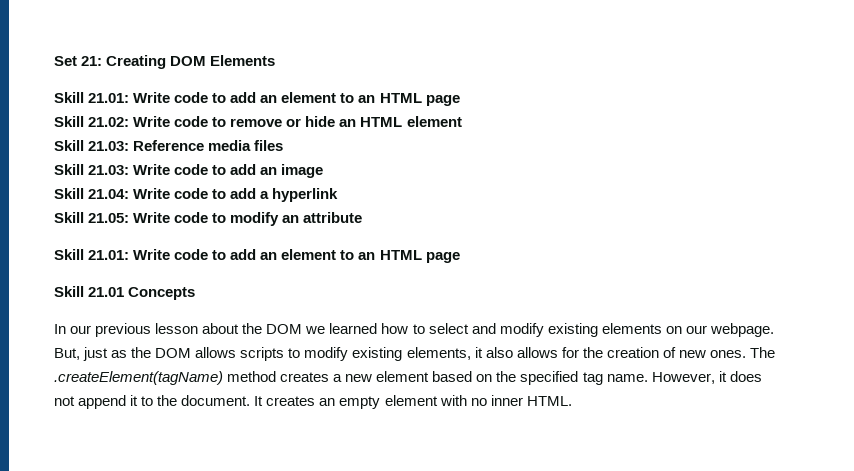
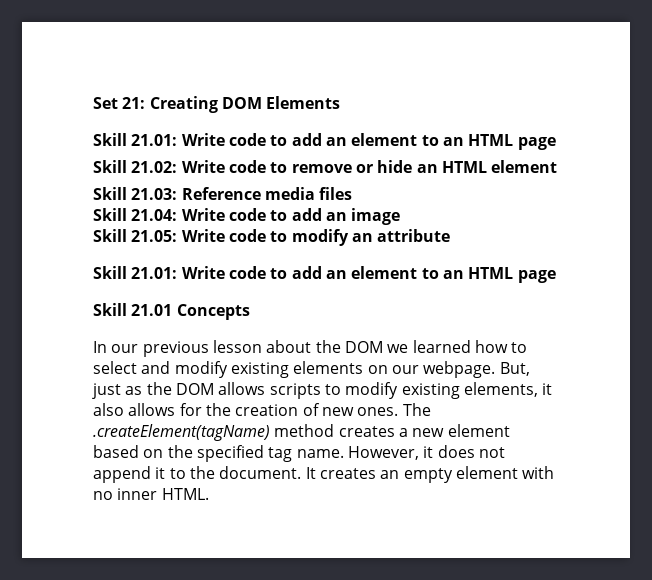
- Skill 21.03: Write code to add an image
+ Skill 21.04: Write code to add an image
- Skill 21.04: Write code to add a hyperlink

